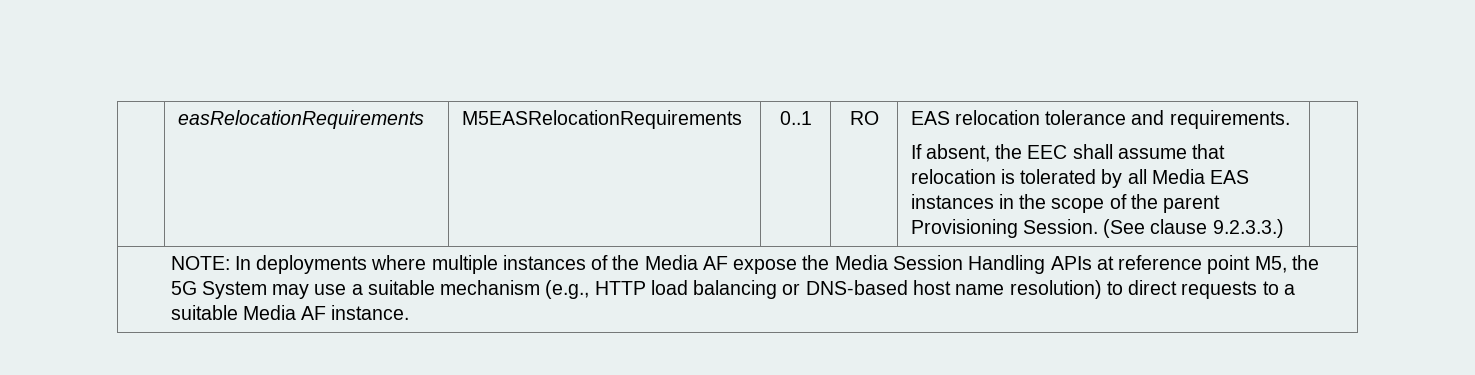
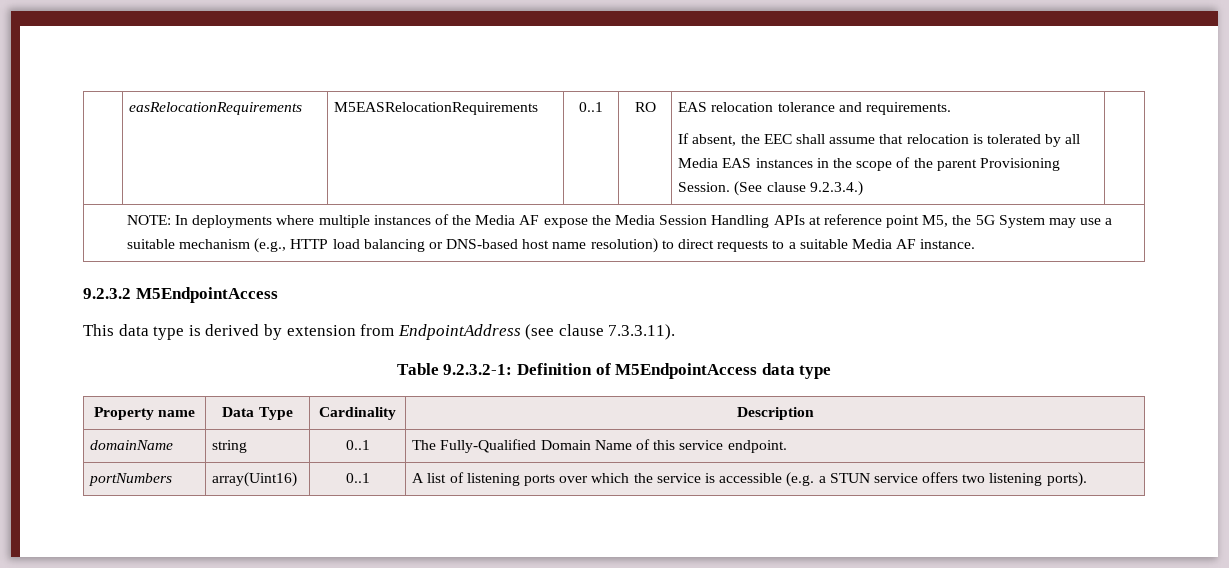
  | easRelocationRequirements | M5EASRelocationRequirements | 0..1 | RO | EAS relocation tolerance and requirements.
- If absent, the EEC shall assume that relocation is tolerated by all Media EAS instances in the scope of the parent Provisioning Session. (See clause 9.2.3.3.) |
+ If absent, the EEC shall assume that relocation is tolerated by all Media EAS instances in the scope of the parent Provisioning Session. (See clause 9.2.3.4.) |
+ 9.2.3.2 M5EndpointAccess
+ This data type is derived by extension from EndpointAddress (see clause 7.3.3.11).
+ Table 9.2.3.2-1: Definition of M5EndpointAccess data type
+ Property name | Data Type | Cardinality | Description
+ domainName | string | 0..1 | The Fully-Qualified Domain Name of this service endpoint.
+ portNumbers | array(Uint16) | 0..1 | A list of listening ports over which the service is accessible (e.g. a STUN service offers two listening ports).

